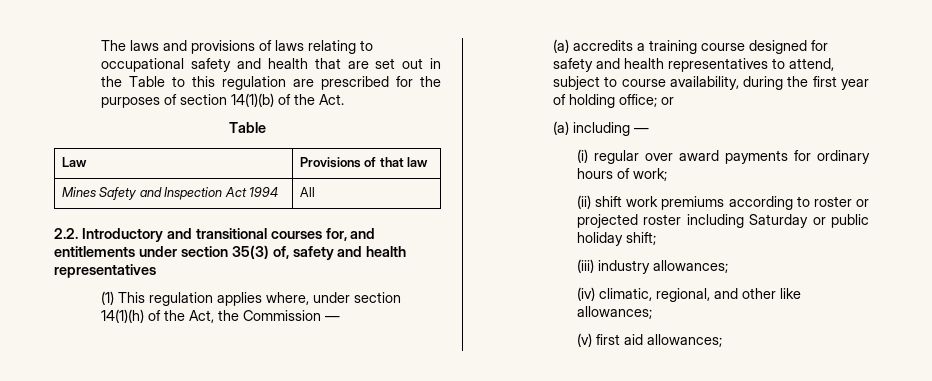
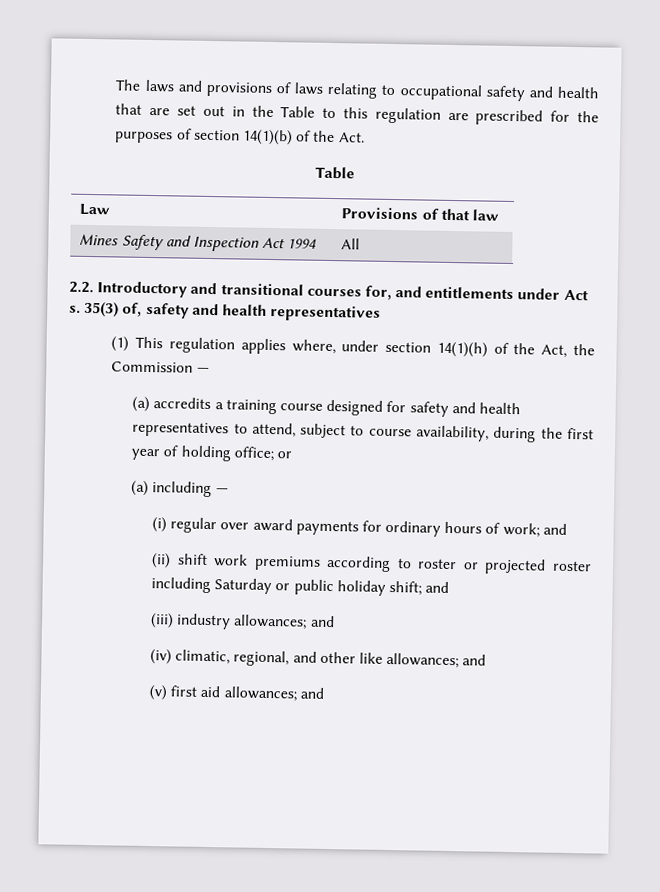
- 2.2. Introductory and transitional courses for, and entitlements under section 35(3) of, safety and health representatives
+ 2.2. Introductory and transitional courses for, and entitlements under Act s. 35(3) of, safety and health representatives
- (i) regular over award payments for ordinary hours of work;
+ (i) regular over award payments for ordinary hours of work; and
- (ii) shift work premiums according to roster or projected roster including Saturday or public holiday shift;
+ (ii) shift work premiums according to roster or projected roster including Saturday or public holiday shift; and
- (iii) industry allowances;
+ (iii) industry allowances; and
- (iv) climatic, regional, and other like allowances;
+ (iv) climatic, regional, and other like allowances; and
- (v) first aid allowances;
+ (v) first aid allowances; and

